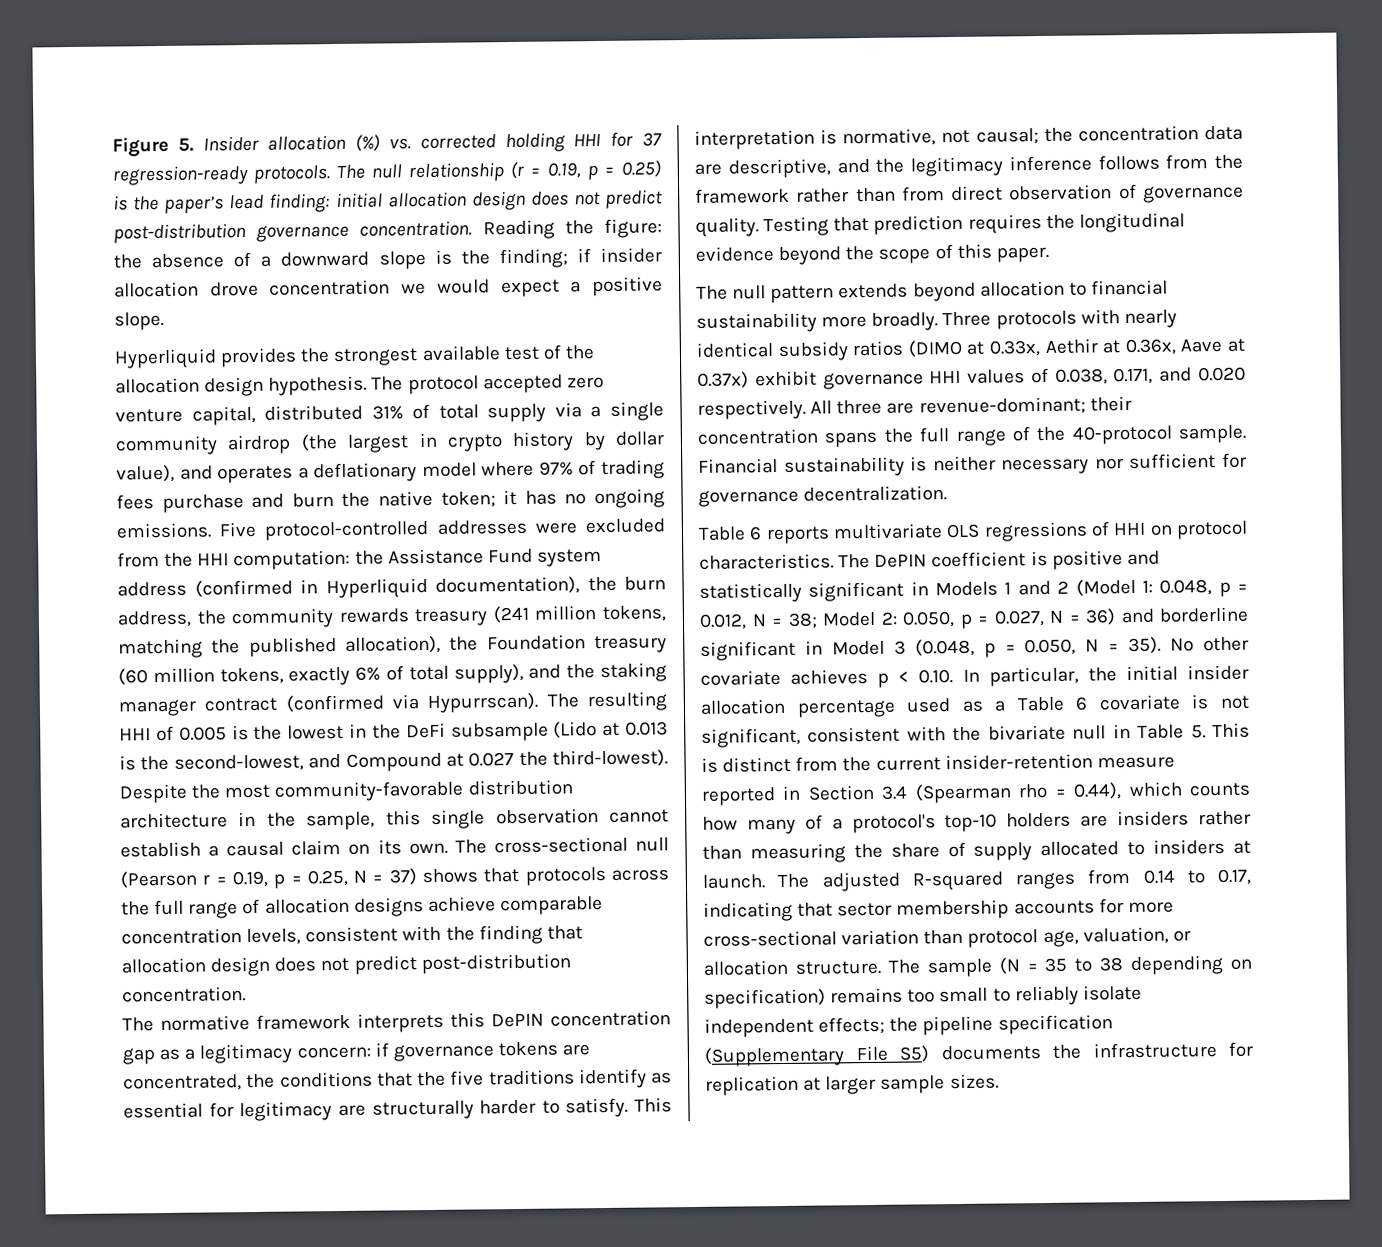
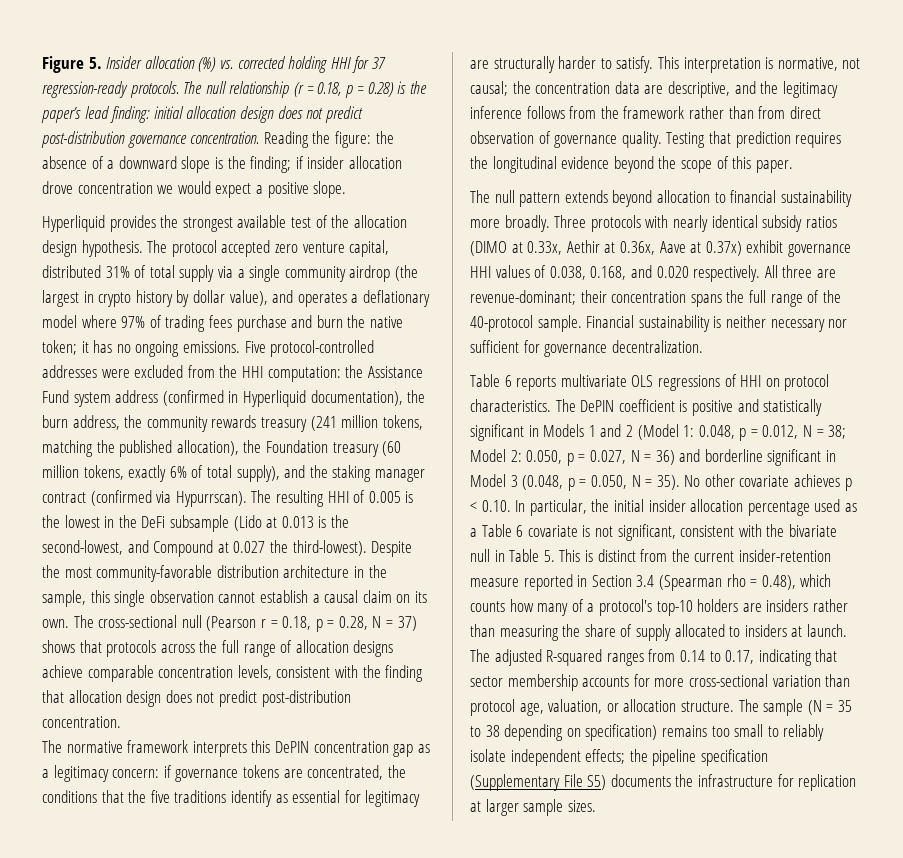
- The null relationship (r = 0.19, p = 0.25) is the paper’s lead finding: initial allocation design does not predict post-distribution governance concentration.
+ The null relationship (r = 0.18, p = 0.28) is the paper’s lead finding: initial allocation design does not predict post-distribution governance concentration.
- The cross-sectional null (Pearson r = 0.19, p = 0.25, N = 37) shows that protocols across the full range of allocation designs achieve comparable concentration levels, consistent with the finding that allocation design does not predict post-distribution concentration.
+ The cross-sectional null (Pearson r = 0.18, p = 0.28, N = 37) shows that protocols across the full range of allocation designs achieve comparable concentration levels, consistent with the finding that allocation design does not predict post-distribution concentration.
- Three protocols with nearly identical subsidy ratios (DIMO at 0.33x, Aethir at 0.36x, Aave at 0.37x) exhibit governance HHI values of 0.038, 0.171, and 0.020 respectively.
+ Three protocols with nearly identical subsidy ratios (DIMO at 0.33x, Aethir at 0.36x, Aave at 0.37x) exhibit governance HHI values of 0.038, 0.168, and 0.020 respectively.
- No other covariate achieves p < 0.10. In particular, the initial insider allocation percentage used as a Table 6 covariate is not significant, consistent with the bivariate null in Table 5. This is distinct from the current insider-retention measure reported in Section 3.4 (Spearman rho = 0.44), which counts how many of a protocol's top-10 holders are insiders rather than measuring the share of supply allocated to insiders at launch.
+ No other covariate achieves p < 0.10. In particular, the initial insider allocation percentage used as a Table 6 covariate is not significant, consistent with the bivariate null in Table 5. This is distinct from the current insider-retention measure reported in Section 3.4 (Spearman rho = 0.48), which counts how many of a protocol's top-10 holders are insiders rather than measuring the share of supply allocated to insiders at launch.

